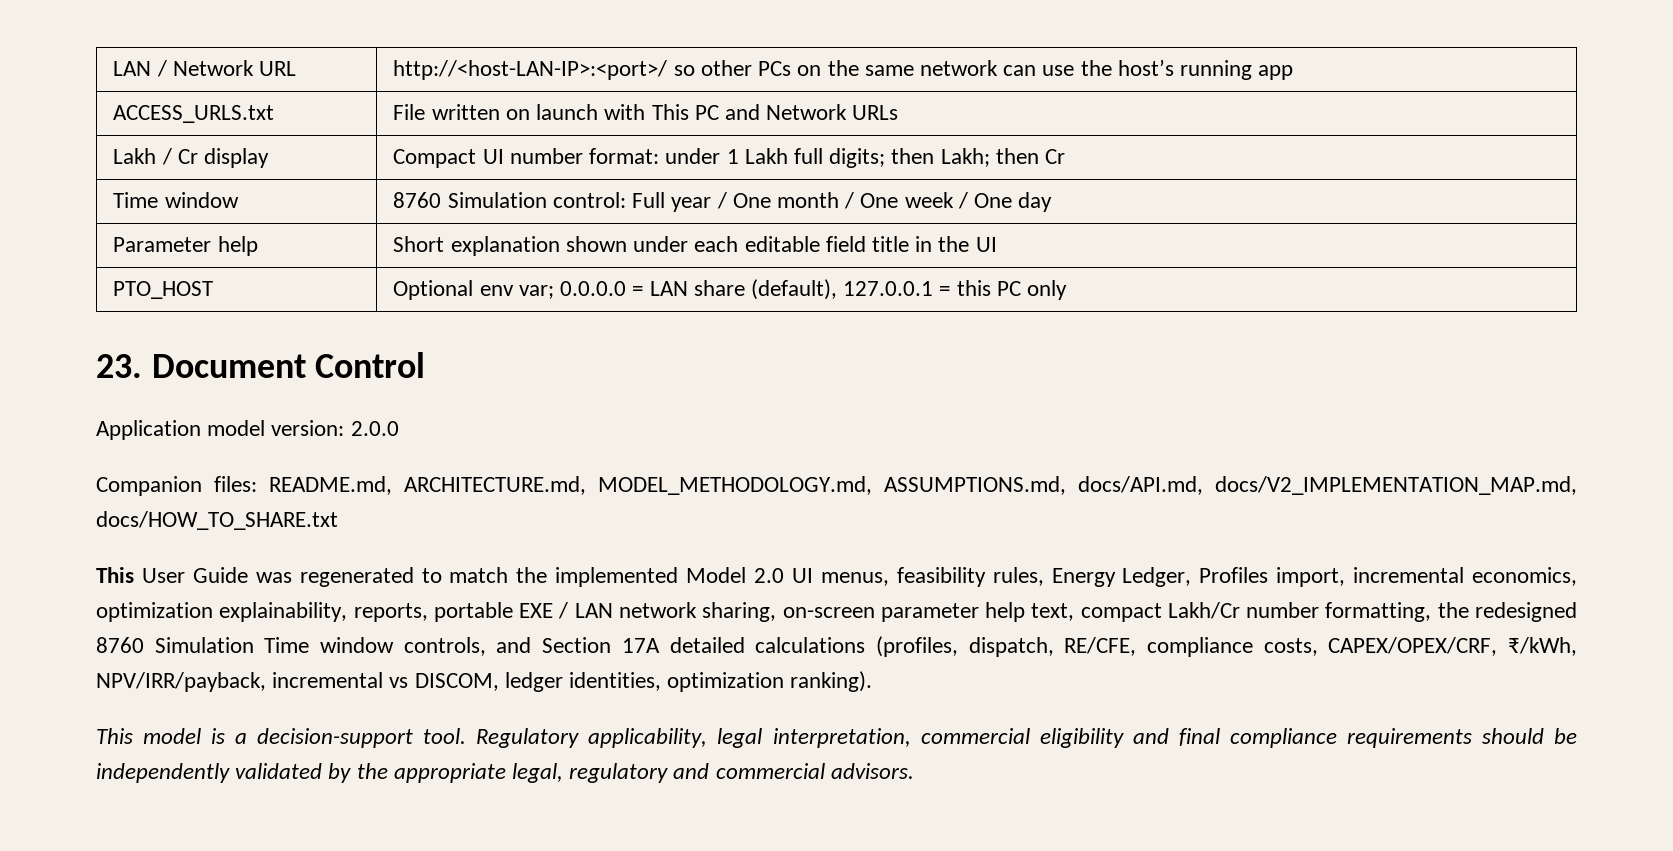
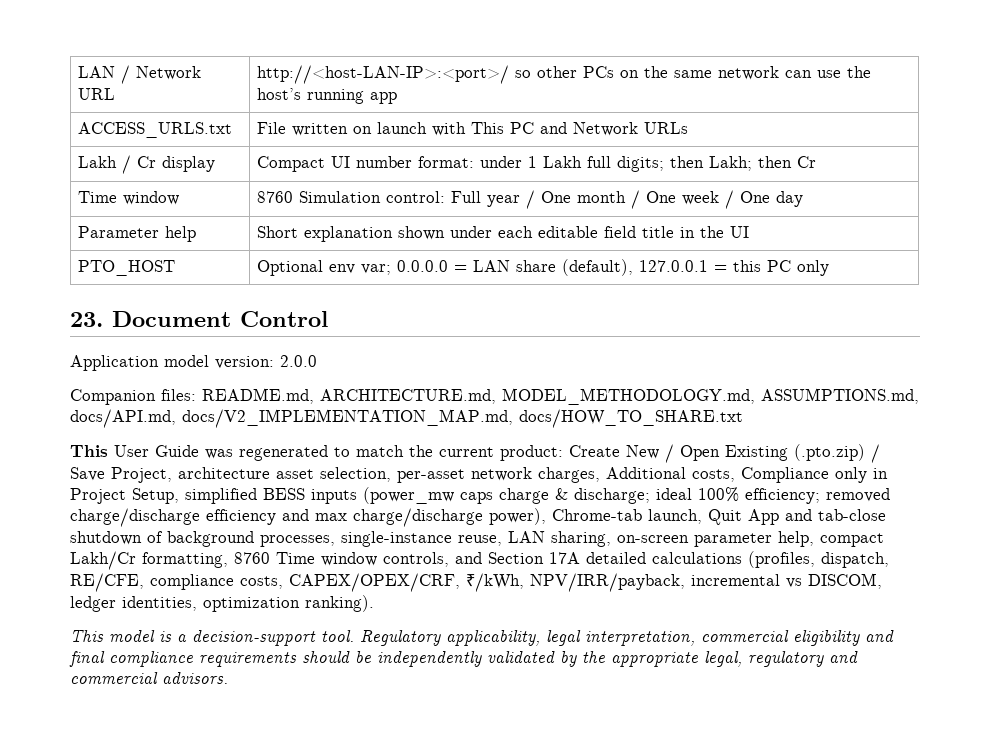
- This User Guide was regenerated to match the implemented Model 2.0 UI menus, feasibility rules, Energy Ledger, Profiles import, incremental economics, optimization explainability, reports, portable EXE / LAN network sharing, on-screen parameter help text, compact Lakh/Cr number formatting, the redesigned 8760 Simulation Time window controls, and Section 17A detailed calculations (profiles, dispatch, RE/CFE, compliance costs, CAPEX/OPEX/CRF, ₹/kWh, NPV/IRR/payback, incremental vs DISCOM, ledger identities, optimization ranking).
+ This User Guide was regenerated to match the current product: Create New / Open Existing (.pto.zip) / Save Project, architecture asset selection, per-asset network charges, Additional costs, Compliance only in Project Setup, simplified BESS inputs (power_mw caps charge & discharge; ideal 100% efficiency; removed charge/discharge efficiency and max charge/discharge power), Chrome-tab launch, Quit App and tab-close shutdown of background processes, single-instance reuse, LAN sharing, on-screen parameter help, compact Lakh/Cr formatting, 8760 Time window controls, and Section 17A detailed calculations (profiles, dispatch, RE/CFE, compliance costs, CAPEX/OPEX/CRF, ₹/kWh, NPV/IRR/payback, incremental vs DISCOM, ledger identities, optimization ranking).

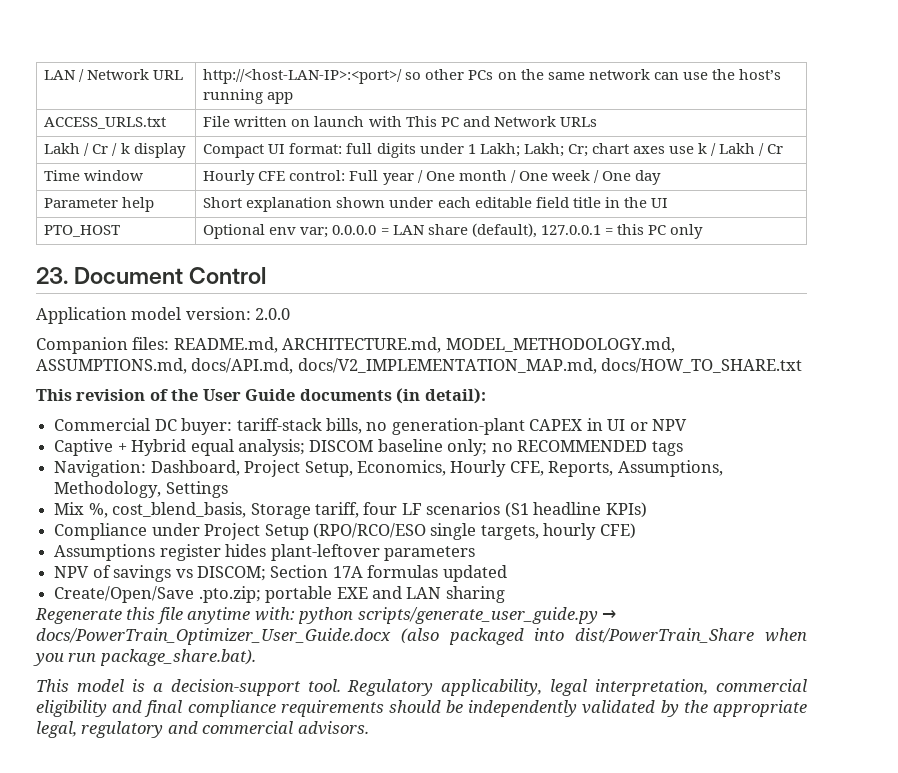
- Lakh / Cr display | Compact UI number format: under 1 Lakh full digits; then Lakh; then Cr
+ Lakh / Cr / k display | Compact UI format: full digits under 1 Lakh; Lakh; Cr; chart axes use k / Lakh / Cr
- Time window | 8760 Simulation control: Full year / One month / One week / One day
+ Time window | Hourly CFE control: Full year / One month / One week / One day
- This User Guide was regenerated to match the current product: Create New / Open Existing (.pto.zip) / Save Project, architecture asset selection, per-asset network charges, Additional costs, Compliance only in Project Setup, simplified BESS inputs (power_mw caps charge & discharge; ideal 100% efficiency; removed charge/discharge efficiency and max charge/discharge power), Chrome-tab launch, Quit App and tab-close shutdown of background processes, single-instance reuse, LAN sharing, on-screen parameter help, compact Lakh/Cr formatting, 8760 Time window controls, and Section 17A detailed calculations (profiles, dispatch, RE/CFE, compliance costs, CAPEX/OPEX/CRF, ₹/kWh, NPV/IRR/payback, incremental vs DISCOM, ledger identities, optimization ranking).
+ This revision of the User Guide documents (in detail):
+ Commercial DC buyer: tariff-stack bills, no generation-plant CAPEX in UI or NPV
+ Captive + Hybrid equal analysis; DISCOM baseline only; no RECOMMENDED tags
+ Navigation: Dashboard, Project Setup, Economics, Hourly CFE, Reports, Assumptions, Methodology, Settings
+ Mix %, cost_blend_basis, Storage tariff, four LF scenarios (S1 headline KPIs)
+ Compliance under Project Setup (RPO/RCO/ESO single targets, hourly CFE)
+ Assumptions register hides plant-leftover parameters
+ NPV of savings vs DISCOM; Section 17A formulas updated
+ Create/Open/Save .pto.zip; portable EXE and LAN sharing
+ Regenerate this file anytime with: python scripts/generate_user_guide.py → docs/PowerTrain_Optimizer_User_Guide.docx (also packaged into dist/PowerTrain_Share when you run package_share.bat).

